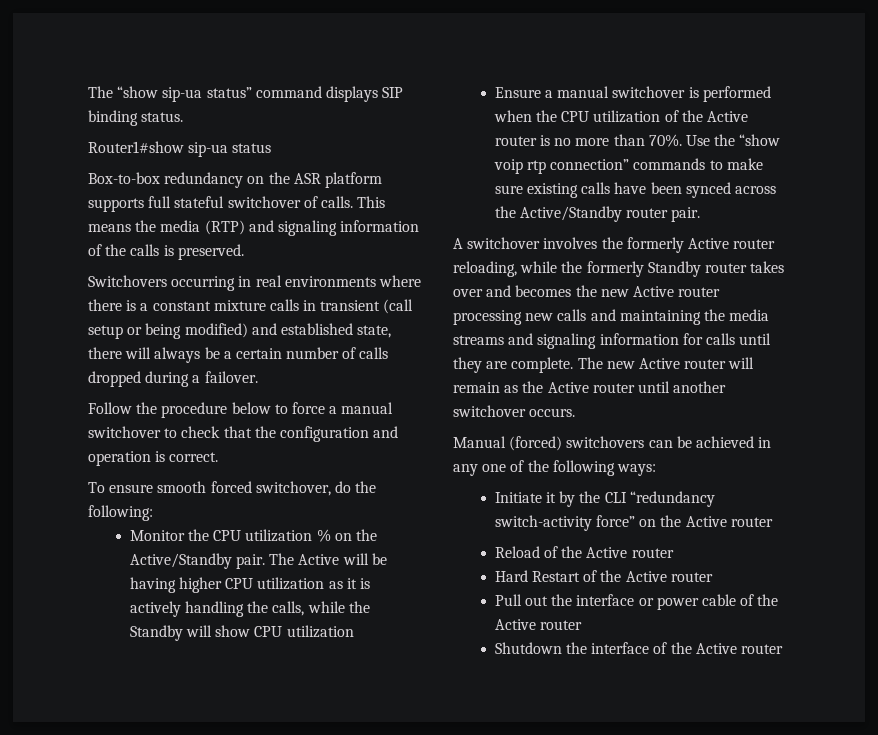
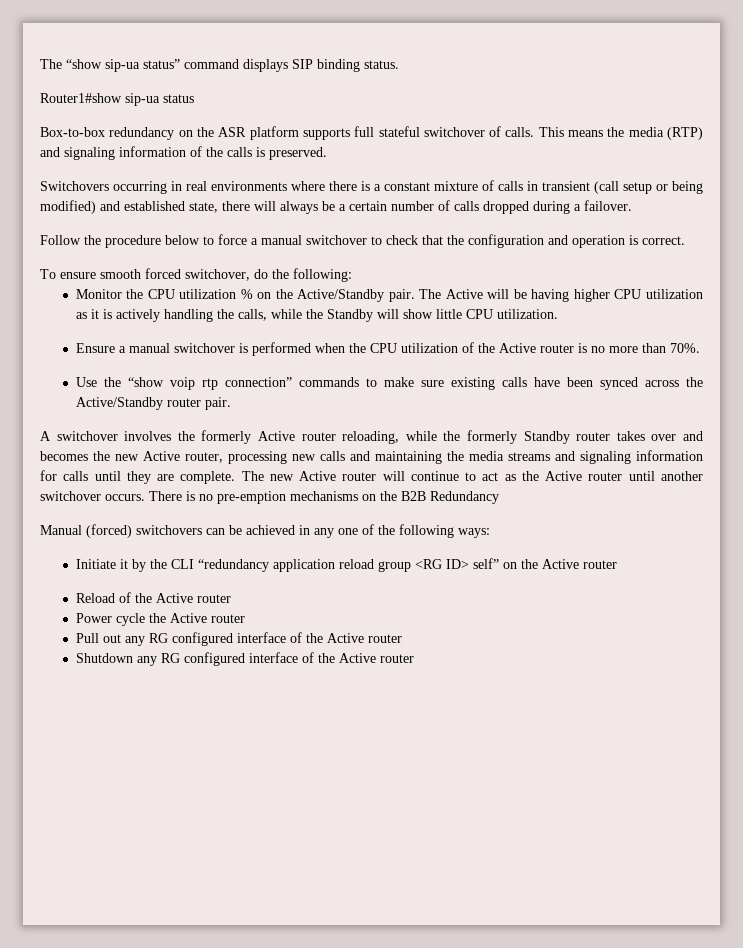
- Switchovers occurring in real environments where there is a constant mixture calls in transient (call setup or being modified) and established state, there will always be a certain number of calls dropped during a failover.
+ Switchovers occurring in real environments where there is a constant mixture of calls in transient (call setup or being modified) and established state, there will always be a certain number of calls dropped during a failover.
- The Active will be having higher CPU utilization as it is actively handling the calls, while the Standby will show CPU utilization
+ The Active will be having higher CPU utilization as it is actively handling the calls, while the Standby will show little CPU utilization.
- Ensure a manual switchover is performed when the CPU utilization of the Active router is no more than 70%. Use the “show voip rtp connection” commands to make sure existing calls have been synced across the Active/Standby router pair.
+ Ensure a manual switchover is performed when the CPU utilization of the Active router is no more than 70%.
+ Use the “show voip rtp connection” commands to make sure existing calls have been synced across the Active/Standby router pair.
- A switchover involves the formerly Active router reloading, while the formerly Standby router takes over and becomes the new Active router processing new calls and maintaining the media streams and signaling information for calls until they are complete.
+ A switchover involves the formerly Active router reloading, while the formerly Standby router takes over and becomes the new Active router, processing new calls and maintaining the media streams and signaling information for calls until they are complete.
- The new Active router will remain as the Active router until another switchover occurs.
+ The new Active router will continue to act as the Active router until another switchover occurs. There is no pre-emption mechanisms on the B2B Redundancy
- Initiate it by the CLI “redundancy switch-activity force” on the Active router
+ Initiate it by the CLI “redundancy application reload group <RG ID> self” on the Active router
- Hard Restart of the Active router
+ Power cycle the Active router
- Pull out the interface or power cable of the Active router
+ Pull out any RG configured interface of the Active router
- Shutdown the interface of the Active router
+ Shutdown any RG configured interface of the Active router

